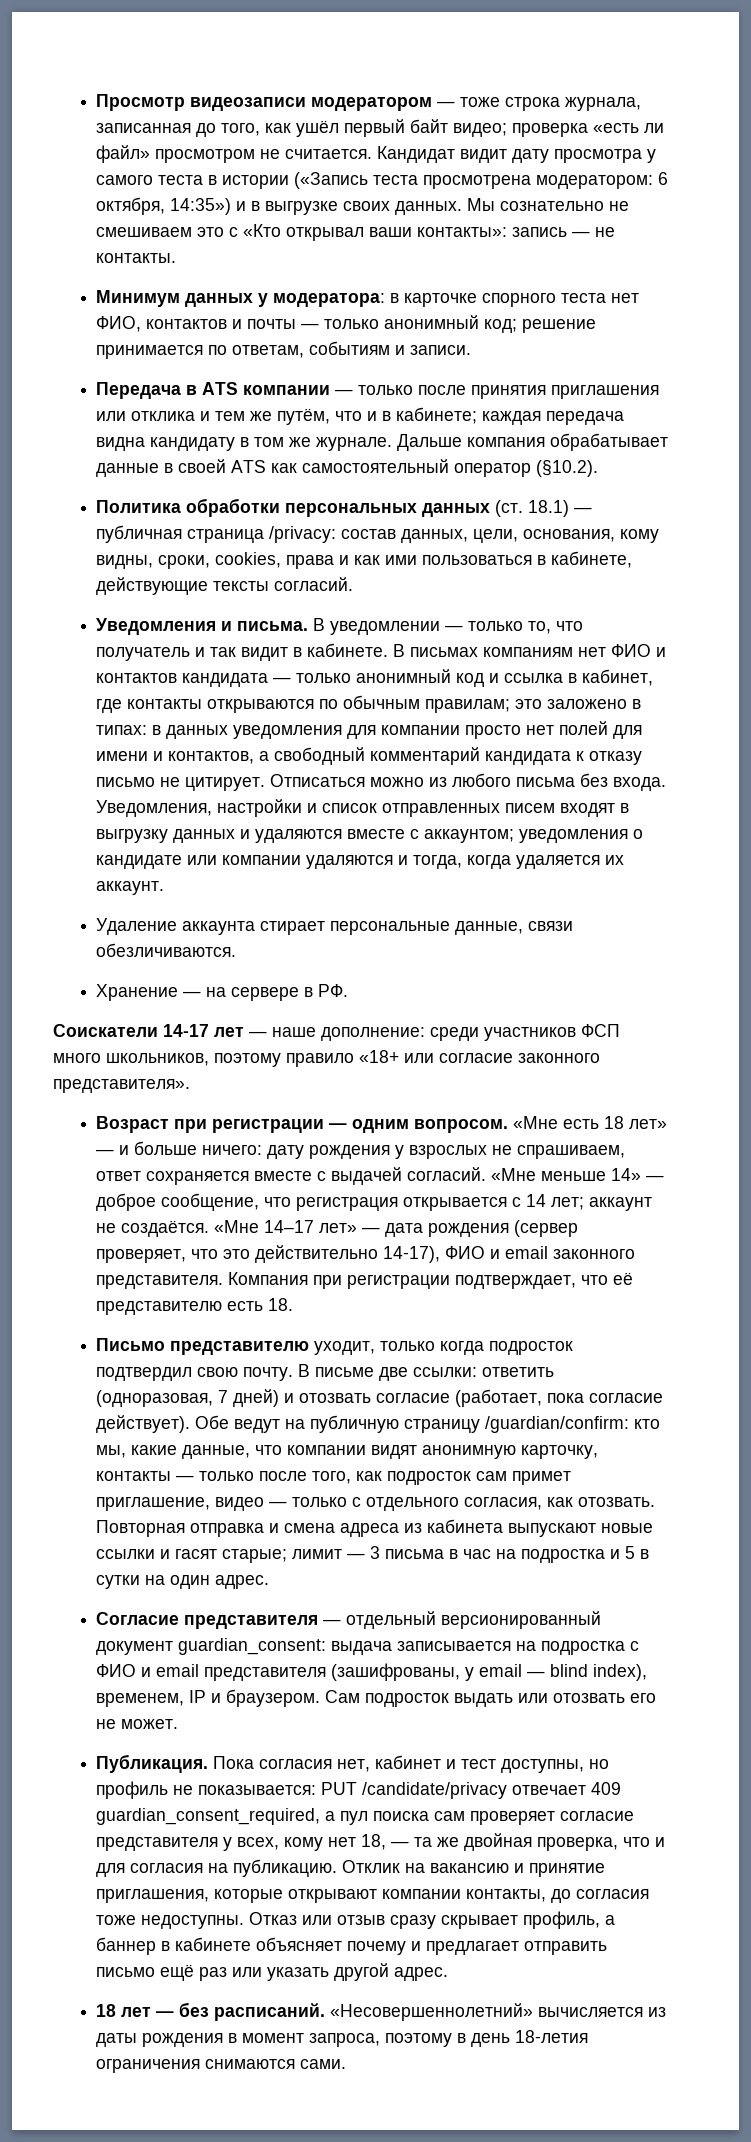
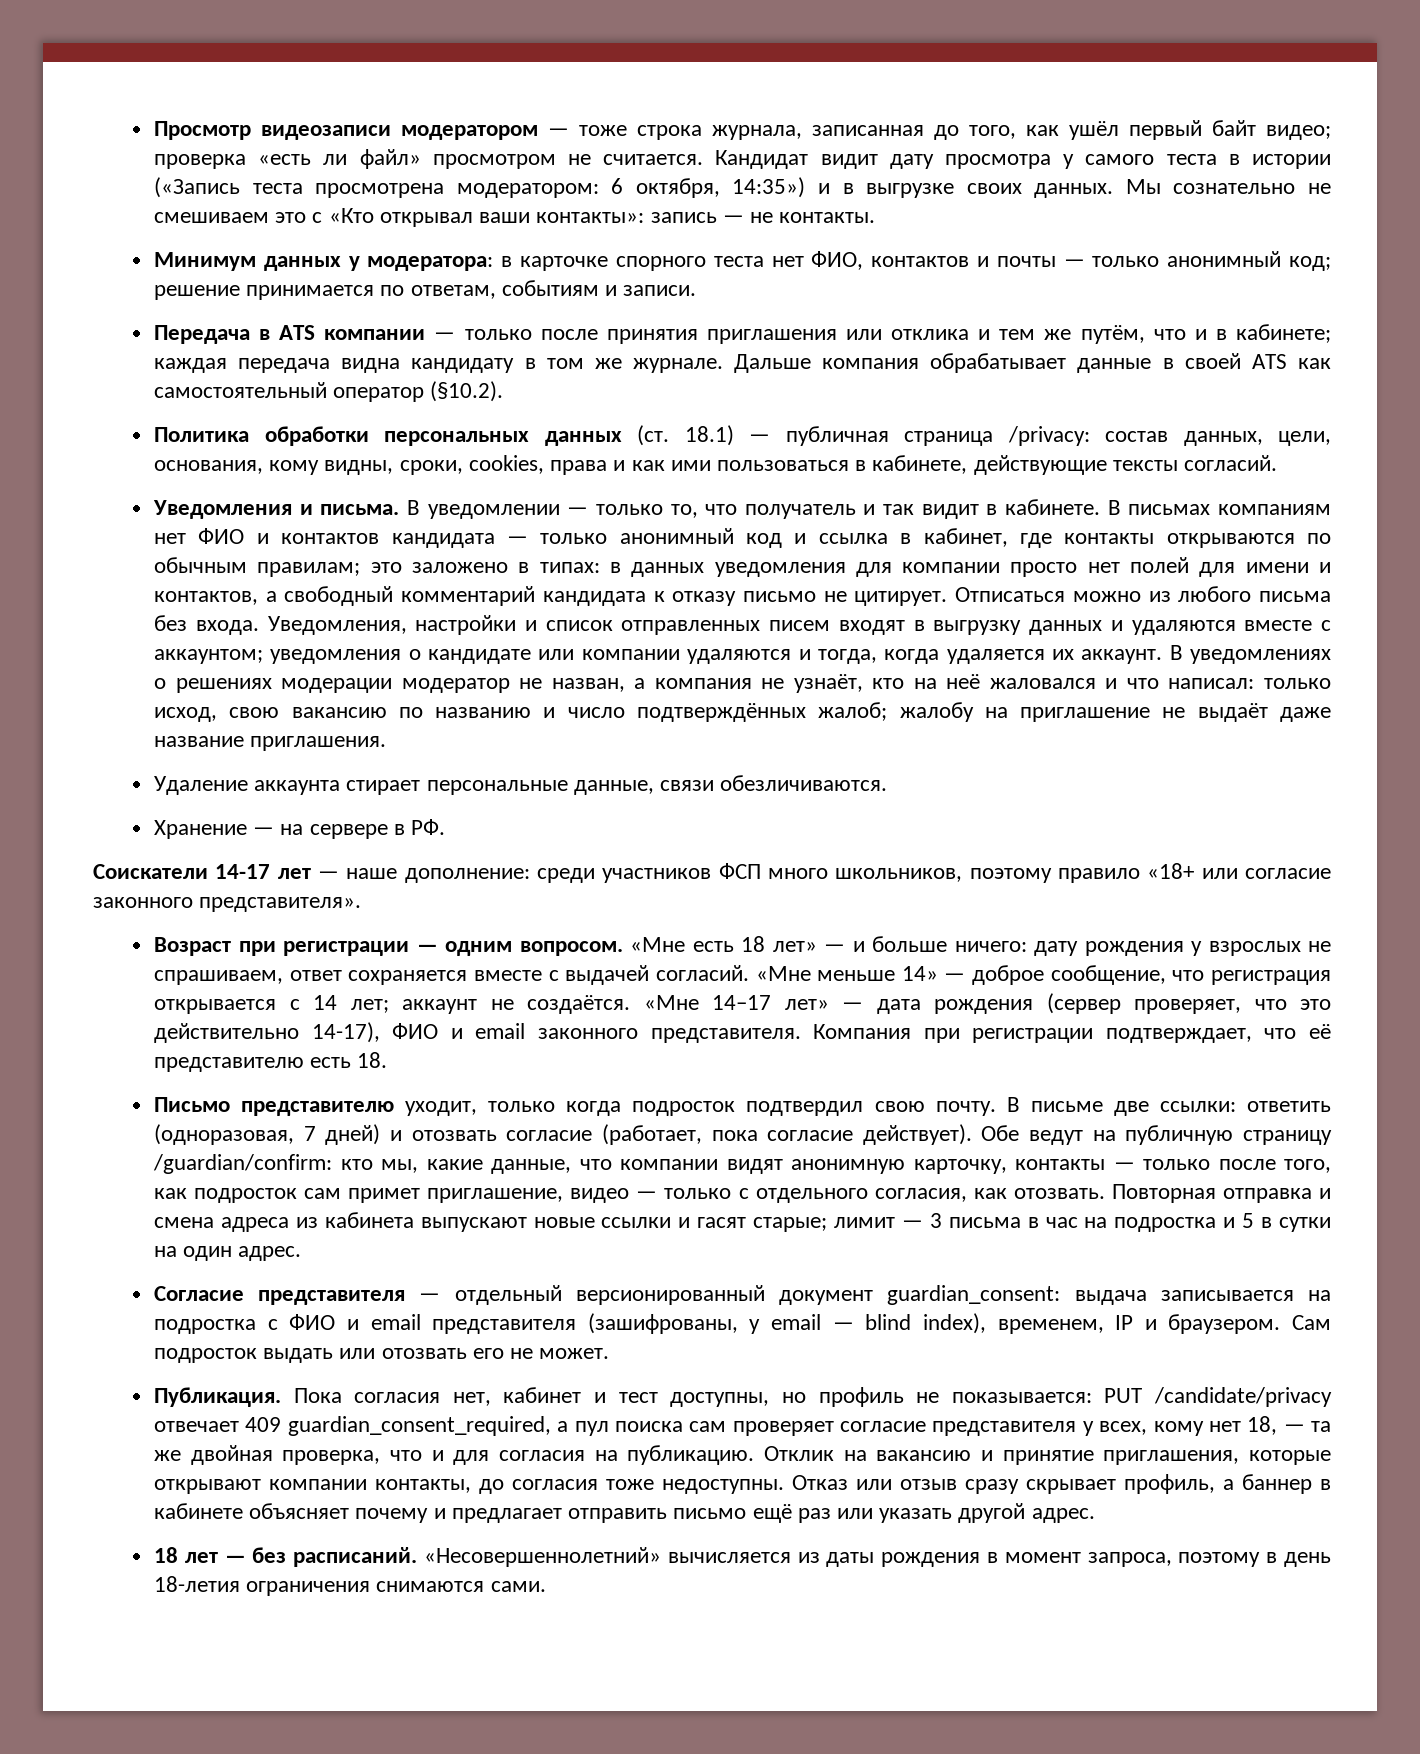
+ В уведомлениях о решениях модерации модератор не назван, а компания не узнаёт, кто на неё жаловался и что написал: только исход, свою вакансию по названию и число подтверждённых жалоб; жалобу на приглашение не выдаёт даже название приглашения.

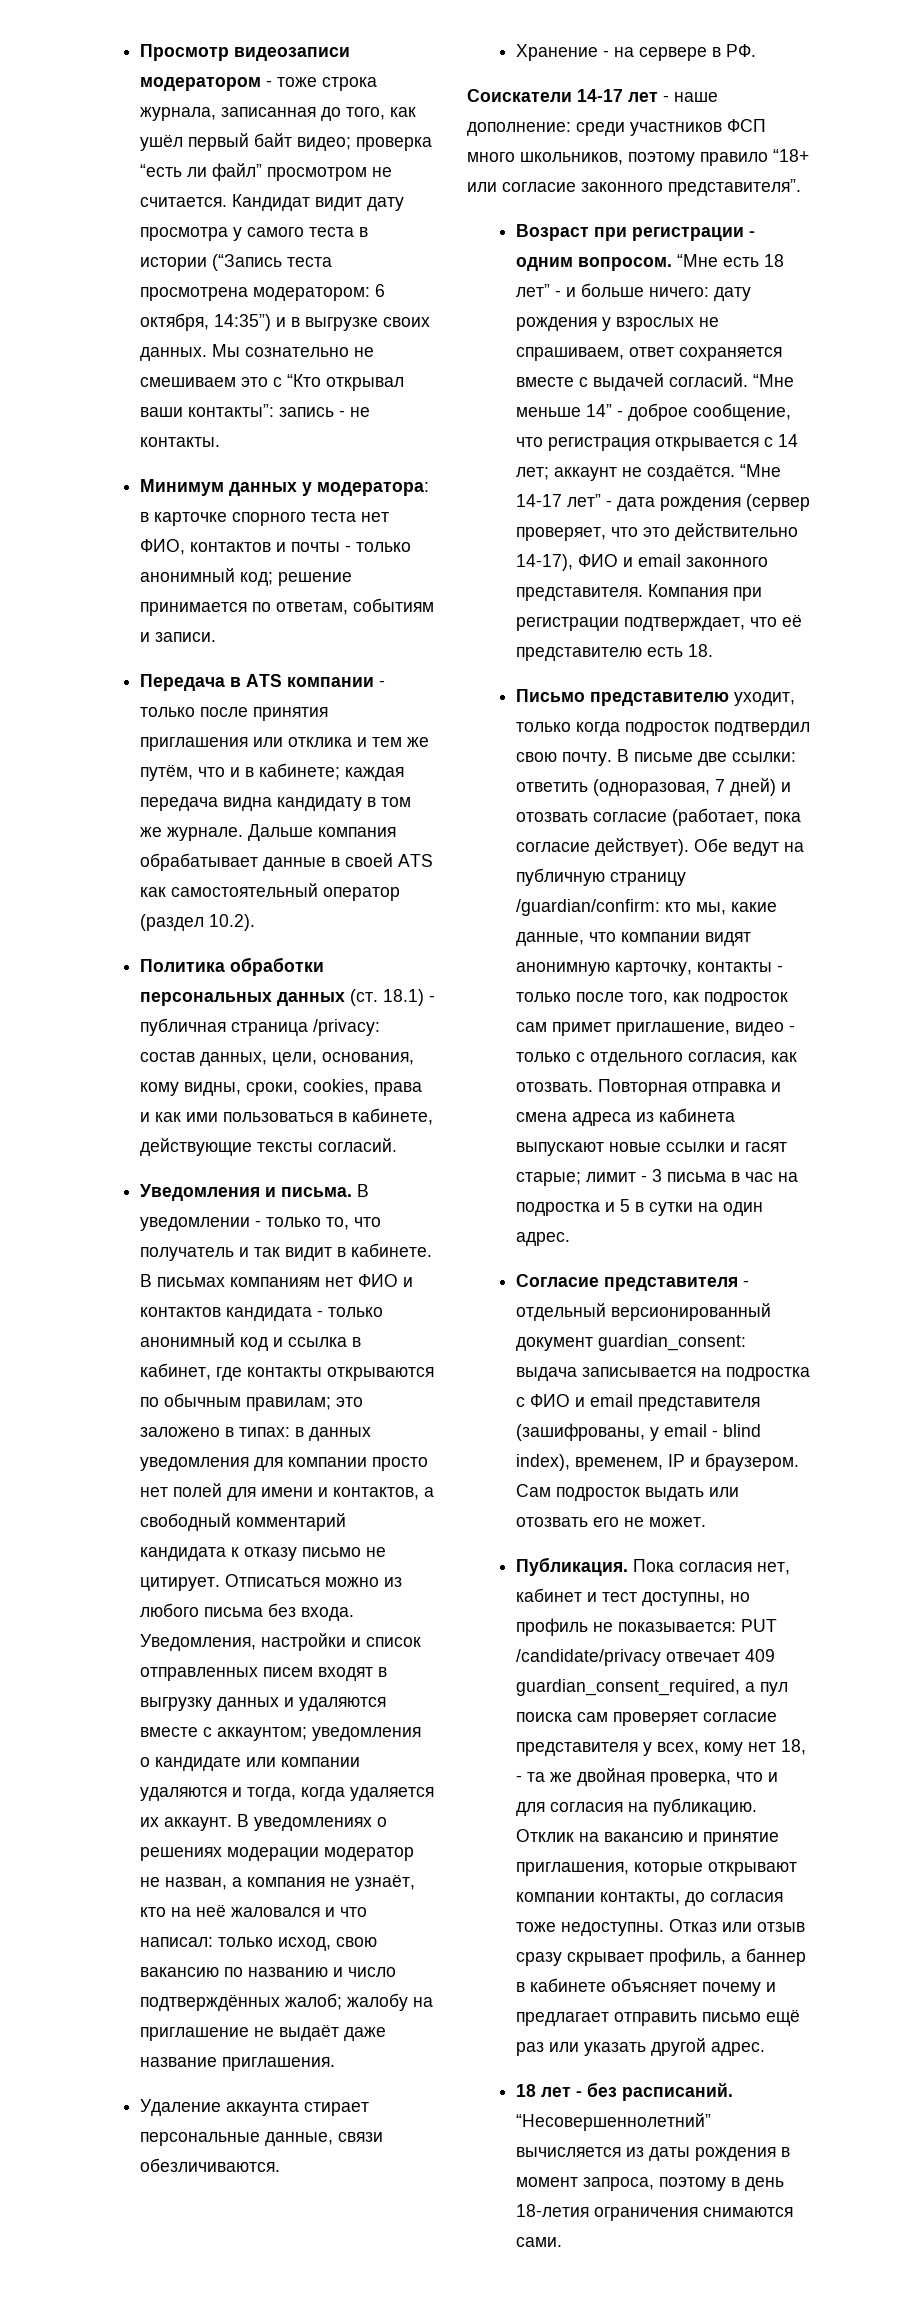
- Просмотр видеозаписи модератором — тоже строка журнала, записанная до того, как ушёл первый байт видео; проверка «есть ли файл» просмотром не считается.
+ Просмотр видеозаписи модератором - тоже строка журнала, записанная до того, как ушёл первый байт видео; проверка “есть ли файл” просмотром не считается.
- Кандидат видит дату просмотра у самого теста в истории («Запись теста просмотрена модератором: 6 октября, 14:35») и в выгрузке своих данных.
+ Кандидат видит дату просмотра у самого теста в истории (“Запись теста просмотрена модератором: 6 октября, 14:35”) и в выгрузке своих данных.
- Мы сознательно не смешиваем это с «Кто открывал ваши контакты»: запись — не контакты.
+ Мы сознательно не смешиваем это с “Кто открывал ваши контакты”: запись - не контакты.
- Минимум данных у модератора: в карточке спорного теста нет ФИО, контактов и почты — только анонимный код; решение принимается по ответам, событиям и записи.
+ Минимум данных у модератора: в карточке спорного теста нет ФИО, контактов и почты - только анонимный код; решение принимается по ответам, событиям и записи.
- Передача в ATS компании — только после принятия приглашения или отклика и тем же путём, что и в кабинете; каждая передача видна кандидату в том же журнале.
+ Передача в ATS компании - только после принятия приглашения или отклика и тем же путём, что и в кабинете; каждая передача видна кандидату в том же журнале.
- Дальше компания обрабатывает данные в своей ATS как самостоятельный оператор (§10.2).
+ Дальше компания обрабатывает данные в своей ATS как самостоятельный оператор (раздел 10.2).
- Политика обработки персональных данных (ст. 18.1) — публичная страница /privacy: состав данных, цели, основания, кому видны, сроки, cookies, права и как ими пользоваться в кабинете, действующие тексты согласий.
+ Политика обработки персональных данных (ст. 18.1) - публичная страница /privacy: состав данных, цели, основания, кому видны, сроки, cookies, права и как ими пользоваться в кабинете, действующие тексты согласий.
- В уведомлении — только то, что получатель и так видит в кабинете.
+ В уведомлении - только то, что получатель и так видит в кабинете.
- В письмах компаниям нет ФИО и контактов кандидата — только анонимный код и ссылка в кабинет, где контакты открываются по обычным правилам; это заложено в типах: в данных уведомления для компании просто нет полей для имени и контактов, а свободный комментарий кандидата к отказу письмо не цитирует.
+ В письмах компаниям нет ФИО и контактов кандидата - только анонимный код и ссылка в кабинет, где контакты открываются по обычным правилам; это заложено в типах: в данных уведомления для компании просто нет полей для имени и контактов, а свободный комментарий кандидата к отказу письмо не цитирует.
- Хранение — на сервере в РФ.
+ Хранение - на сервере в РФ.
- Соискатели 14-17 лет — наше дополнение: среди участников ФСП много школьников, поэтому правило «18+ или согласие законного представителя».
+ Соискатели 14-17 лет - наше дополнение: среди участников ФСП много школьников, поэтому правило “18+ или согласие законного представителя”.
- Возраст при регистрации — одним вопросом.
+ Возраст при регистрации - одним вопросом.
- «Мне есть 18 лет» — и больше ничего: дату рождения у взрослых не спрашиваем, ответ сохраняется вместе с выдачей согласий.
+ “Мне есть 18 лет” - и больше ничего: дату рождения у взрослых не спрашиваем, ответ сохраняется вместе с выдачей согласий.
- «Мне меньше 14» — доброе сообщение, что регистрация открывается с 14 лет; аккаунт не создаётся.
+ “Мне меньше 14” - доброе сообщение, что регистрация открывается с 14 лет; аккаунт не создаётся.
- «Мне 14–17 лет» — дата рождения (сервер проверяет, что это действительно 14-17), ФИО и email законного представителя.
+ “Мне 14-17 лет” - дата рождения (сервер проверяет, что это действительно 14-17), ФИО и email законного представителя.
- Обе ведут на публичную страницу /guardian/confirm: кто мы, какие данные, что компании видят анонимную карточку, контакты — только после того, как подросток сам примет приглашение, видео — только с отдельного согласия, как отозвать.
+ Обе ведут на публичную страницу /guardian/confirm: кто мы, какие данные, что компании видят анонимную карточку, контакты - только после того, как подросток сам примет приглашение, видео - только с отдельного согласия, как отозвать.
- Повторная отправка и смена адреса из кабинета выпускают новые ссылки и гасят старые; лимит — 3 письма в час на подростка и 5 в сутки на один адрес.
+ Повторная отправка и смена адреса из кабинета выпускают новые ссылки и гасят старые; лимит - 3 письма в час на подростка и 5 в сутки на один адрес.
- Согласие представителя — отдельный версионированный документ guardian_consent: выдача записывается на подростка с ФИО и email представителя (зашифрованы, у email — blind index), временем, IP и браузером.
+ Согласие представителя - отдельный версионированный документ guardian_consent: выдача записывается на подростка с ФИО и email представителя (зашифрованы, у email - blind index), временем, IP и браузером.
- Пока согласия нет, кабинет и тест доступны, но профиль не показывается: PUT /candidate/privacy отвечает 409 guardian_consent_required, а пул поиска сам проверяет согласие представителя у всех, кому нет 18, — та же двойная проверка, что и для согласия на публикацию.
+ Пока согласия нет, кабинет и тест доступны, но профиль не показывается: PUT /candidate/privacy отвечает 409 guardian_consent_required, а пул поиска сам проверяет согласие представителя у всех, кому нет 18, - та же двойная проверка, что и для согласия на публикацию.
- 18 лет — без расписаний.
+ 18 лет - без расписаний.
- «Несовершеннолетний» вычисляется из даты рождения в момент запроса, поэтому в день 18-летия ограничения снимаются сами.
+ “Несовершеннолетний” вычисляется из даты рождения в момент запроса, поэтому в день 18-летия ограничения снимаются сами.

